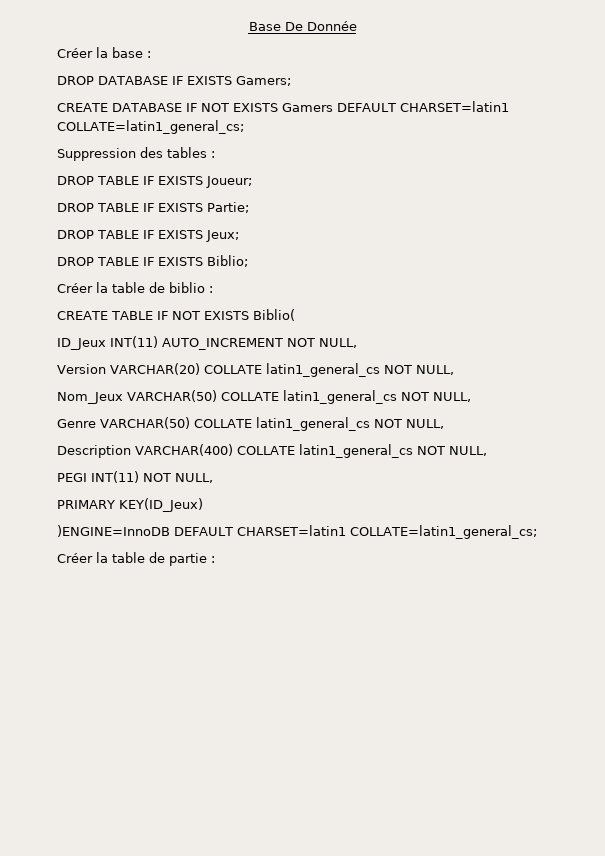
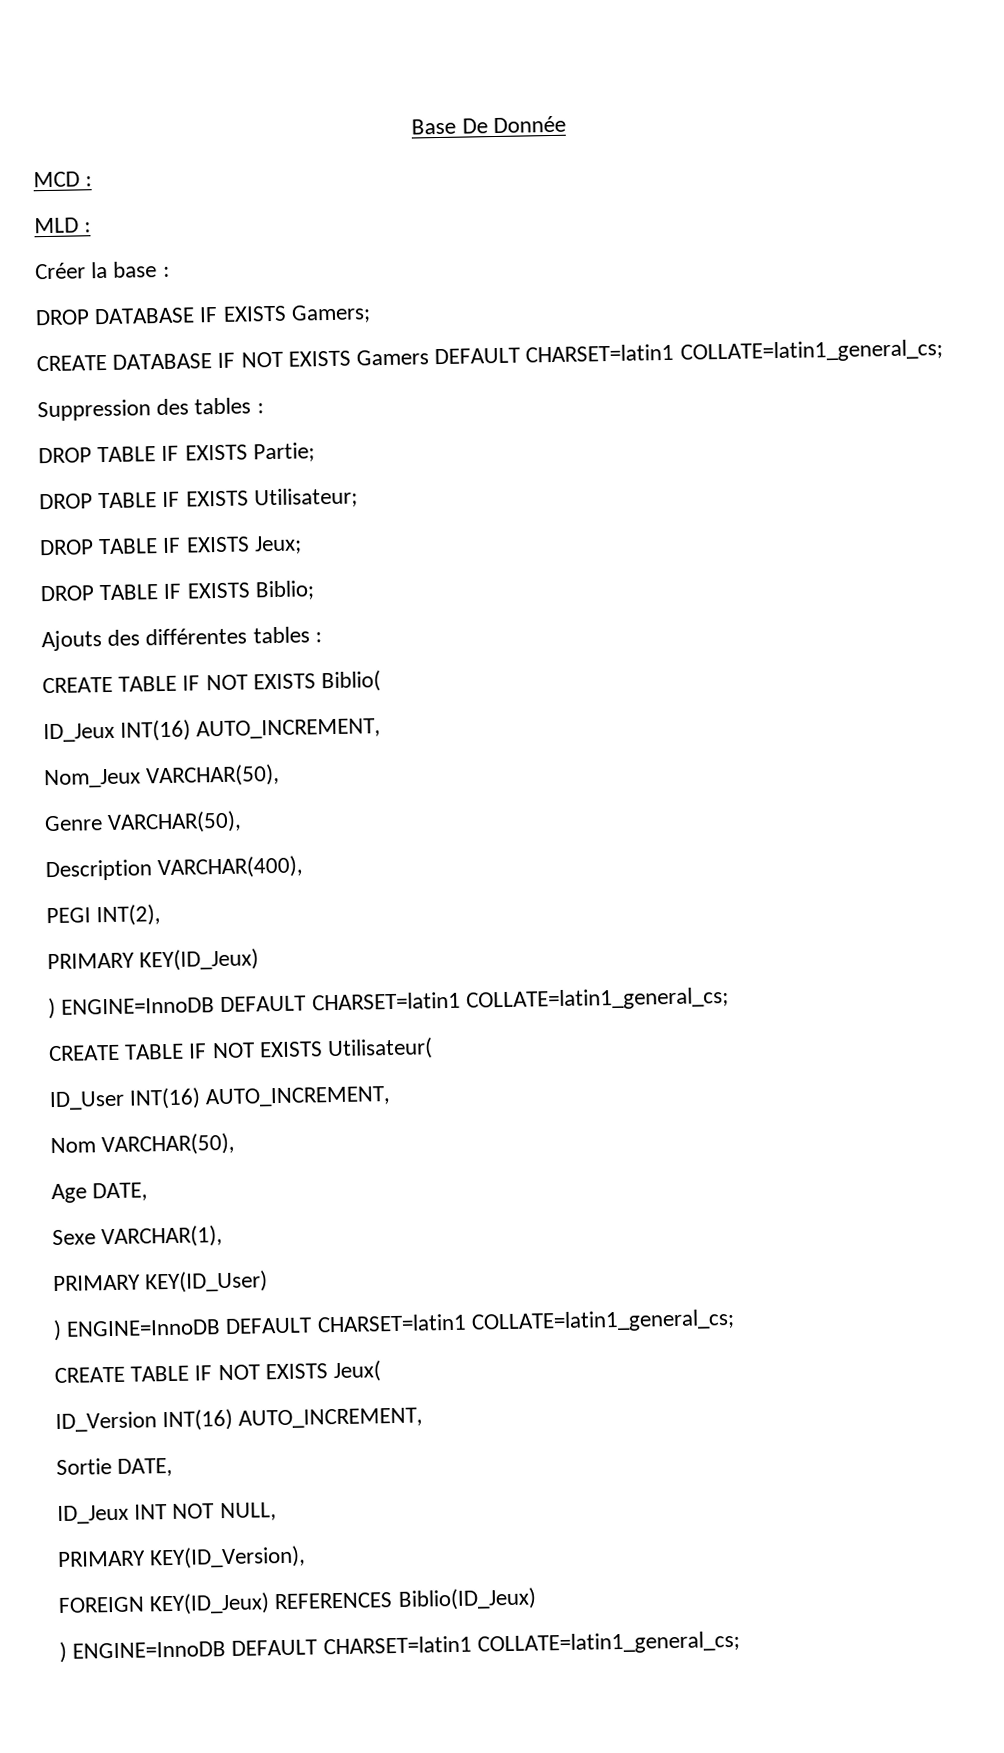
+ MCD :
+ MLD :
- DROP TABLE IF EXISTS Joueur;
  DROP TABLE IF EXISTS Partie;
+ DROP TABLE IF EXISTS Utilisateur;
- Créer la table de biblio :
+ Ajouts des différentes tables :
- ID_Jeux INT(11) AUTO_INCREMENT NOT NULL,
- Version VARCHAR(20) COLLATE latin1_general_cs NOT NULL,
- Nom_Jeux VARCHAR(50) COLLATE latin1_general_cs NOT NULL,
- Genre VARCHAR(50) COLLATE latin1_general_cs NOT NULL,
- Description VARCHAR(400) COLLATE latin1_general_cs NOT NULL,
- PEGI INT(11) NOT NULL,
+ ID_Jeux INT(16) AUTO_INCREMENT,
+ Nom_Jeux VARCHAR(50),
+ Genre VARCHAR(50),
+ Description VARCHAR(400),
+ PEGI INT(2),
+ PRIMARY KEY(ID_Jeux)
+ ) ENGINE=InnoDB DEFAULT CHARSET=latin1 COLLATE=latin1_general_cs;
+ CREATE TABLE IF NOT EXISTS Utilisateur(
+ ID_User INT(16) AUTO_INCREMENT,
+ Nom VARCHAR(50),
+ Age DATE,
+ Sexe VARCHAR(1),
+ PRIMARY KEY(ID_User)
+ ) ENGINE=InnoDB DEFAULT CHARSET=latin1 COLLATE=latin1_general_cs;
+ CREATE TABLE IF NOT EXISTS Jeux(
+ ID_Version INT(16) AUTO_INCREMENT,
+ Sortie DATE,
+ ID_Jeux INT NOT NULL,
- PRIMARY KEY(ID_Jeux)
- )ENGINE=InnoDB DEFAULT CHARSET=latin1 COLLATE=latin1_general_cs;
- Créer la table de partie :
+ PRIMARY KEY(ID_Version),
+ FOREIGN KEY(ID_Jeux) REFERENCES Biblio(ID_Jeux)
+ ) ENGINE=InnoDB DEFAULT CHARSET=latin1 COLLATE=latin1_general_cs;

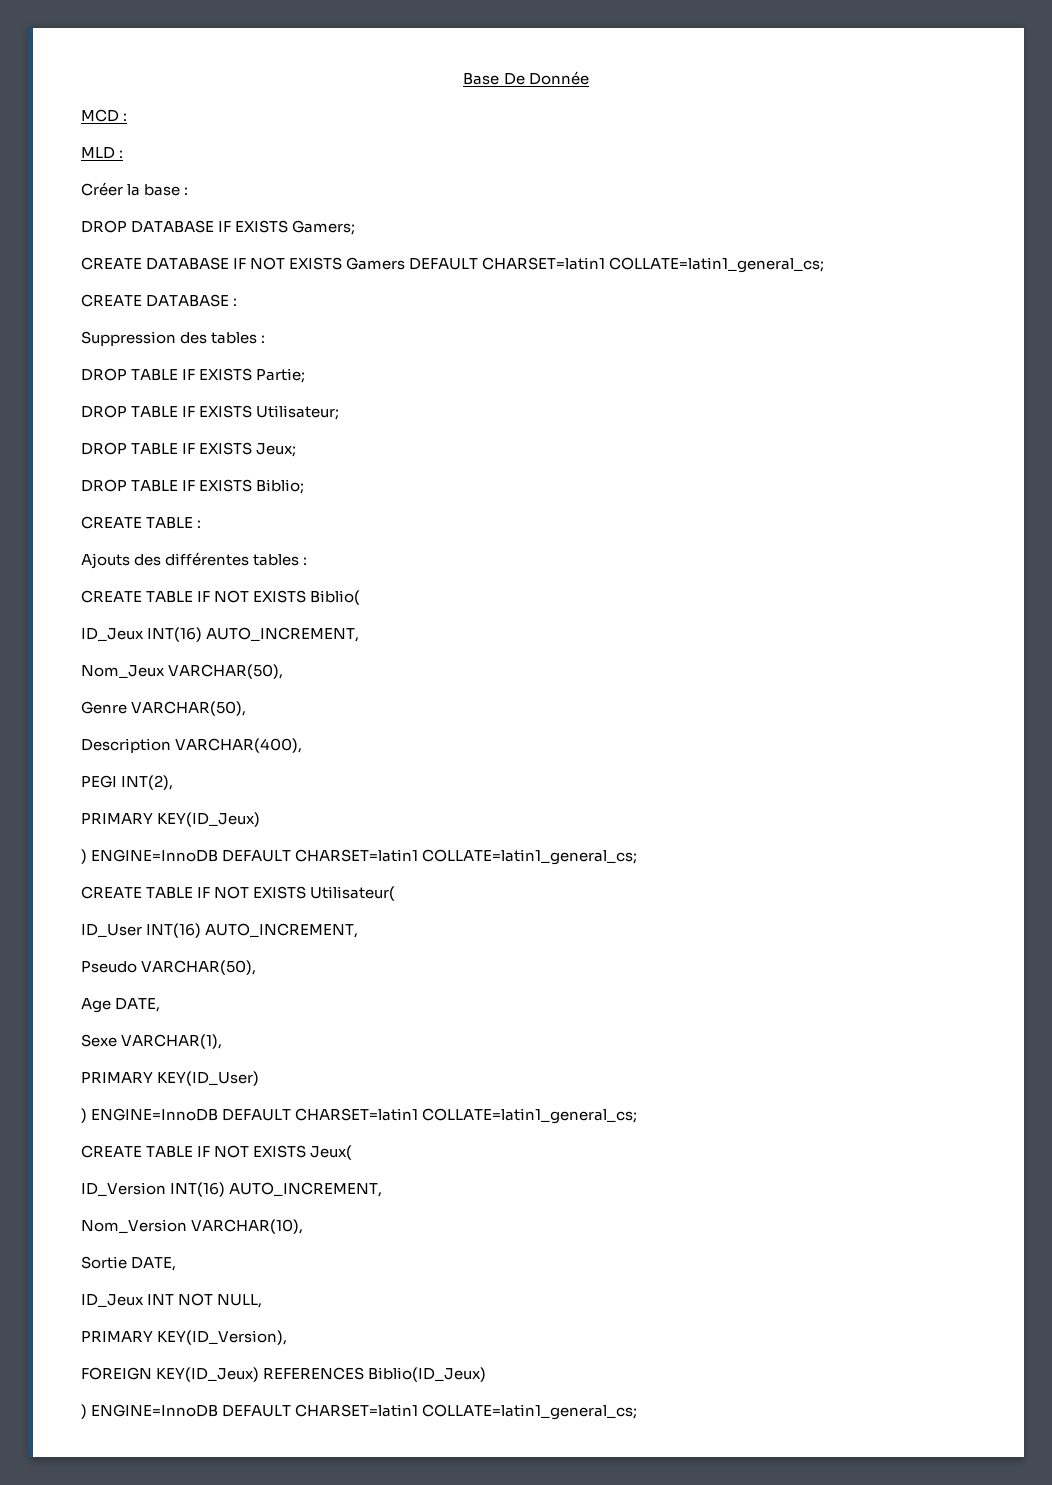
+ CREATE DATABASE :
+ CREATE TABLE :
- Nom VARCHAR(50),
+ Pseudo VARCHAR(50),
+ Nom_Version VARCHAR(10),

